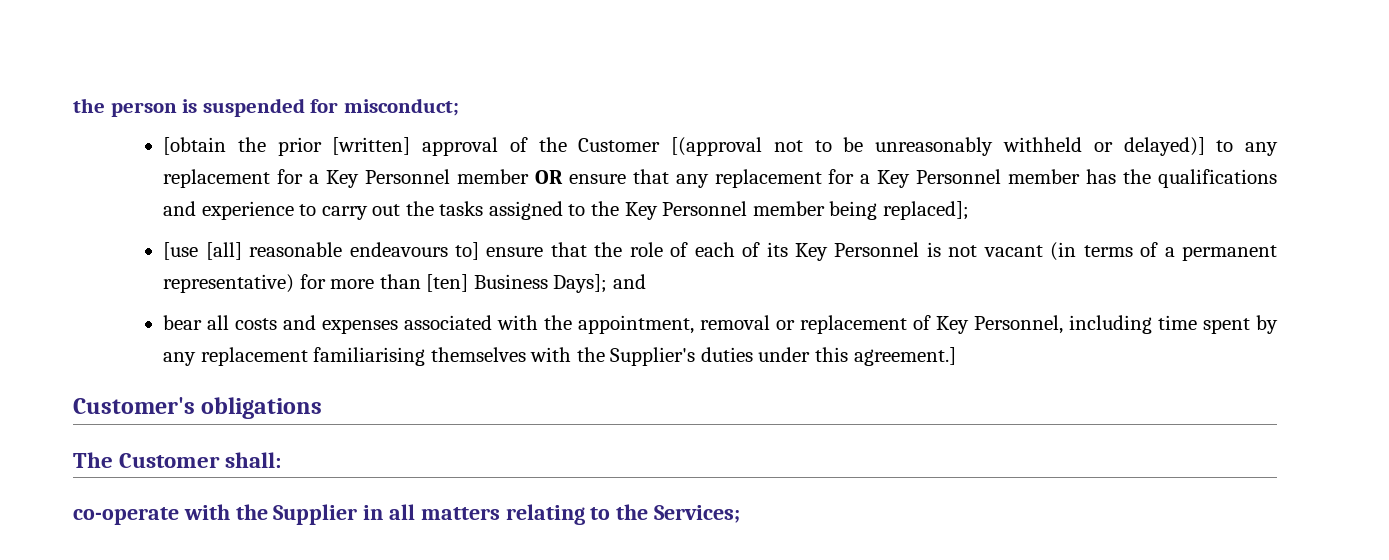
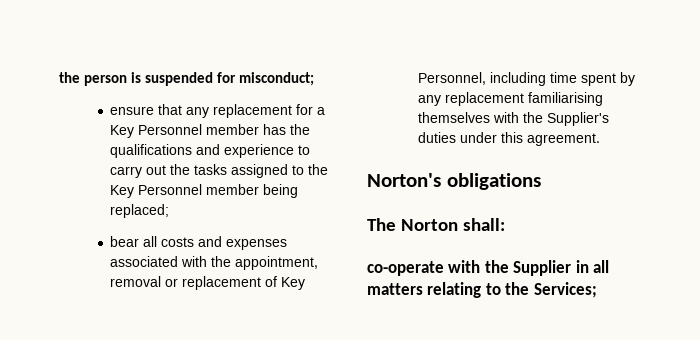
- [obtain the prior [written] approval of the Customer [(approval not to be unreasonably withheld or delayed)] to any replacement for a Key Personnel member OR ensure that any replacement for a Key Personnel member has the qualifications and experience to carry out the tasks assigned to the Key Personnel member being replaced];
- [use [all] reasonable endeavours to] ensure that the role of each of its Key Personnel is not vacant (in terms of a permanent representative) for more than [ten] Business Days]; and
+ ensure that any replacement for a Key Personnel member has the qualifications and experience to carry out the tasks assigned to the Key Personnel member being replaced;
- bear all costs and expenses associated with the appointment, removal or replacement of Key Personnel, including time spent by any replacement familiarising themselves with the Supplier's duties under this agreement.]
- Customer's obligations
+ bear all costs and expenses associated with the appointment, removal or replacement of Key Personnel, including time spent by any replacement familiarising themselves with the Supplier's duties under this agreement.
+ Norton's obligations
- The Customer shall:
+ The Norton shall:

